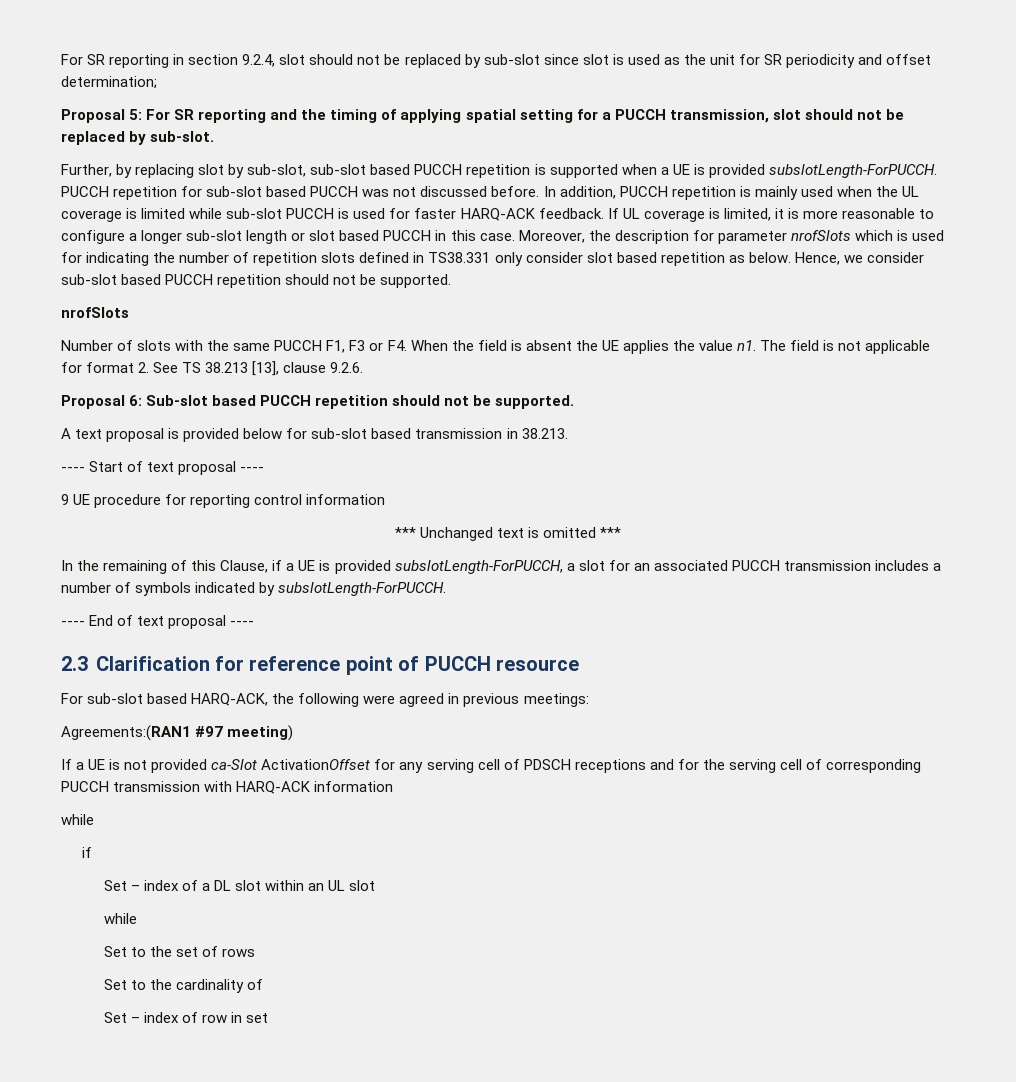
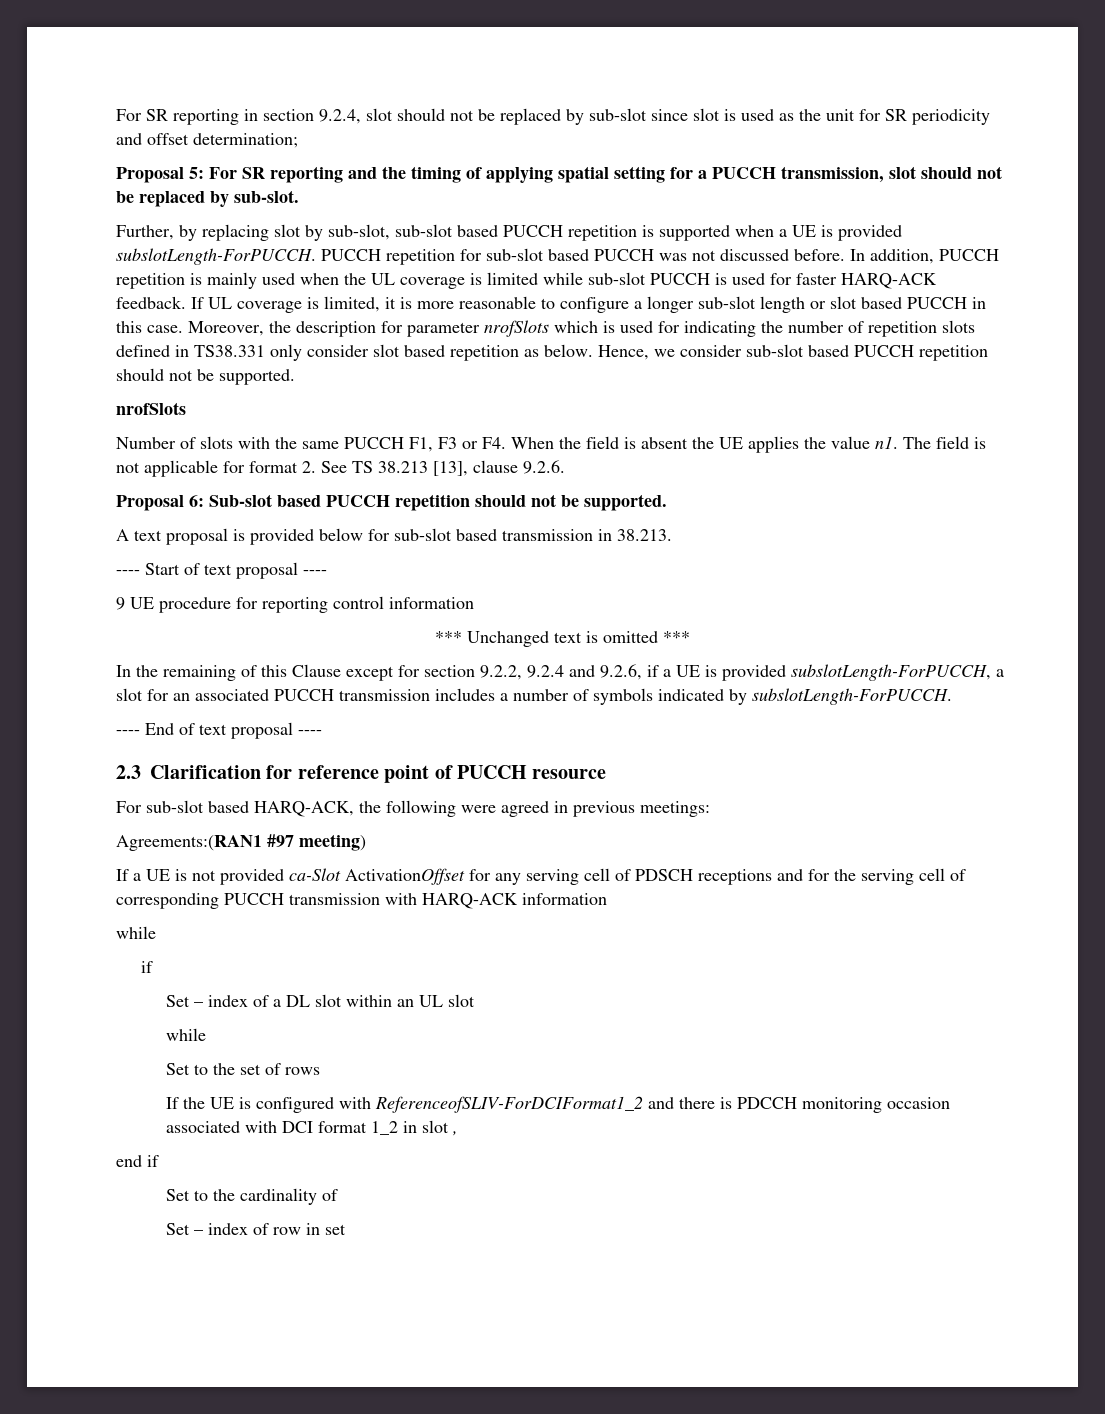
- In the remaining of this Clause, if a UE is provided subslotLength-ForPUCCH, a slot for an associated PUCCH transmission includes a number of symbols indicated by subslotLength-ForPUCCH.
+ In the remaining of this Clause except for section 9.2.2, 9.2.4 and 9.2.6, if a UE is provided subslotLength-ForPUCCH, a slot for an associated PUCCH transmission includes a number of symbols indicated by subslotLength-ForPUCCH.
+ If the UE is configured with ReferenceofSLIV-ForDCIFormat1_2 and there is PDCCH monitoring occasion associated with DCI format 1_2 in slot ,
+ end if

